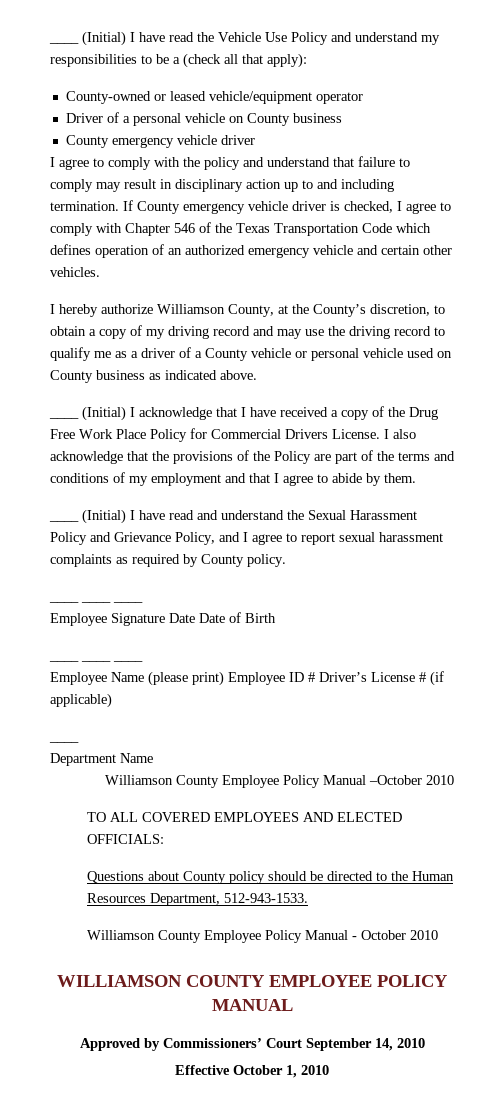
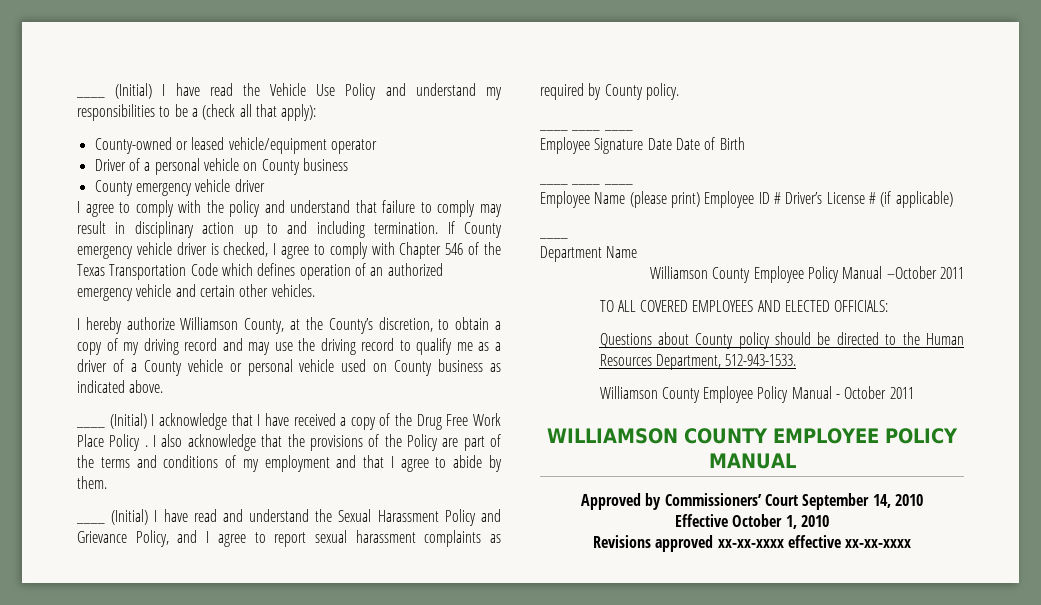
- ____ (Initial) I acknowledge that I have received a copy of the Drug Free Work Place Policy for Commercial Drivers License.
+ ____ (Initial) I acknowledge that I have received a copy of the Drug Free Work Place Policy .
- Williamson County Employee Policy Manual –October 2010
+ Williamson County Employee Policy Manual –October 2011
- Williamson County Employee Policy Manual - October 2010
+ Williamson County Employee Policy Manual - October 2011
+ Revisions approved xx-xx-xxxx effective xx-xx-xxxx

